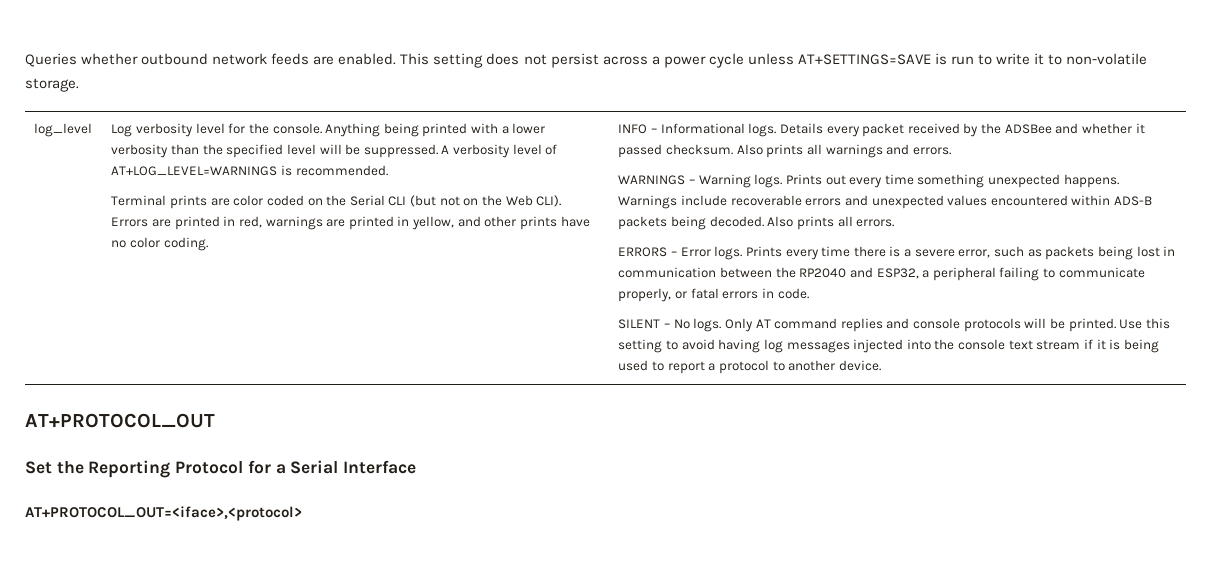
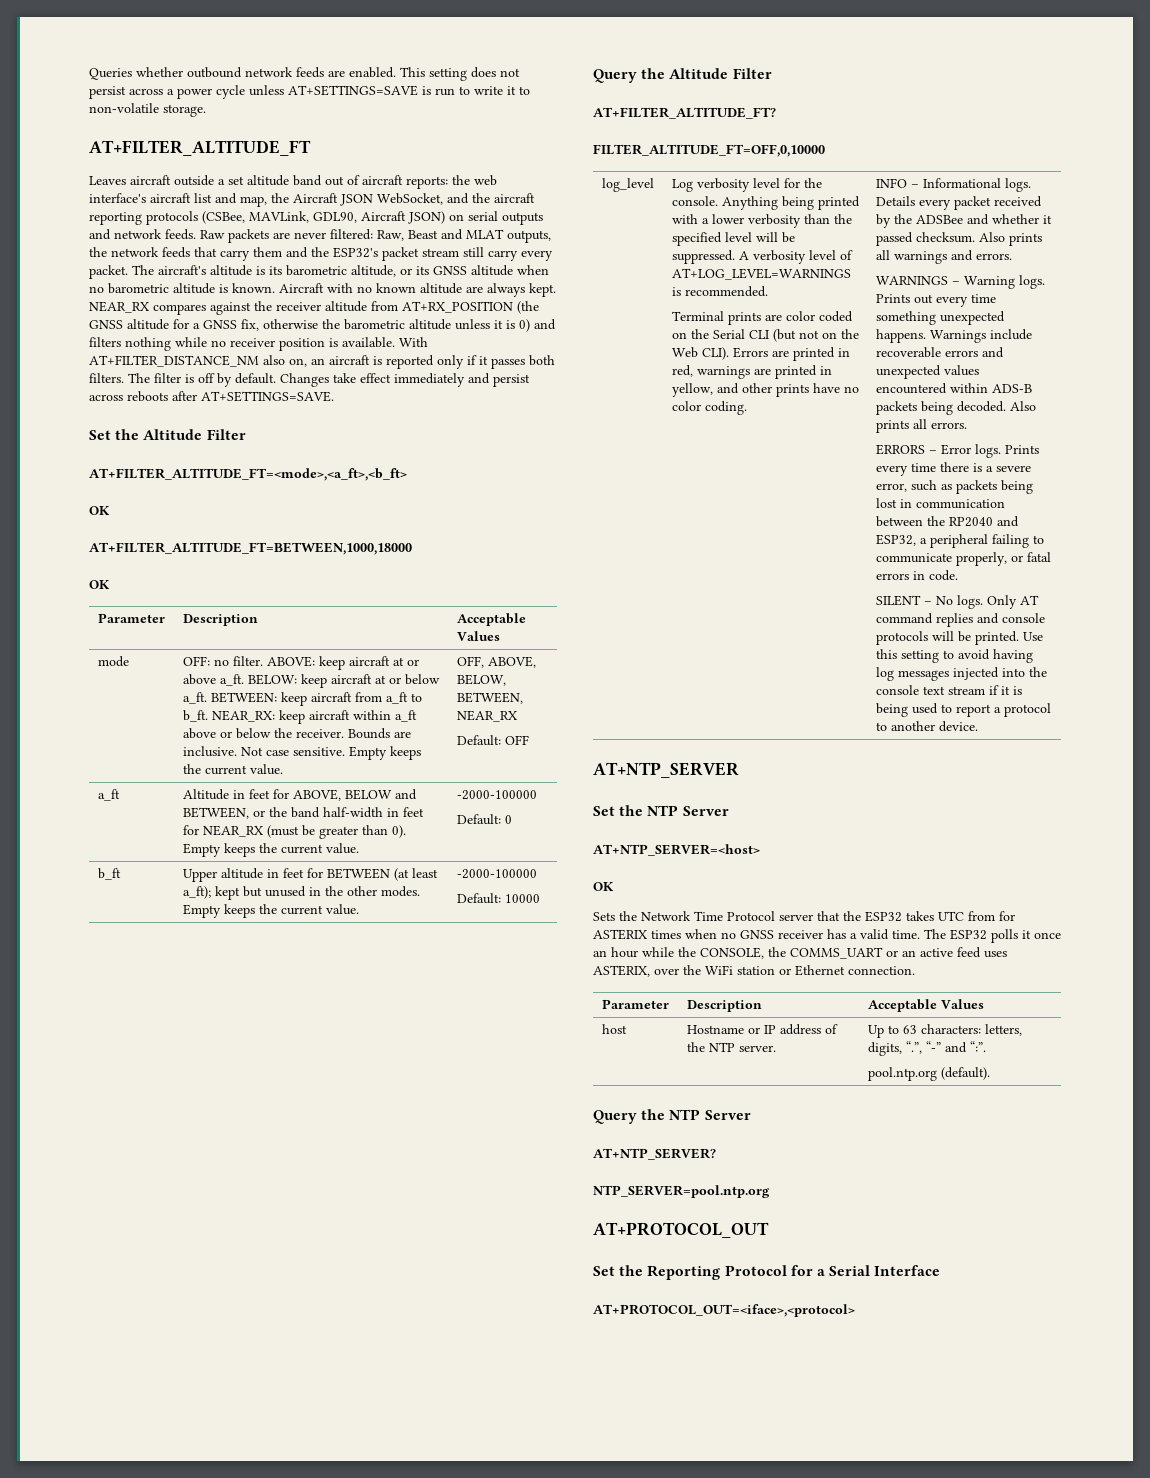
+ AT+FILTER_ALTITUDE_FT
+ Leaves aircraft outside a set altitude band out of aircraft reports: the web interface's aircraft list and map, the Aircraft JSON WebSocket, and the aircraft reporting protocols (CSBee, MAVLink, GDL90, Aircraft JSON) on serial outputs and network feeds. Raw packets are never filtered: Raw, Beast and MLAT outputs, the network feeds that carry them and the ESP32's packet stream still carry every packet. The aircraft's altitude is its barometric altitude, or its GNSS altitude when no barometric altitude is known. Aircraft with no known altitude are always kept. NEAR_RX compares against the receiver altitude from AT+RX_POSITION (the GNSS altitude for a GNSS fix, otherwise the barometric altitude unless it is 0) and filters nothing while no receiver position is available. With AT+FILTER_DISTANCE_NM also on, an aircraft is reported only if it passes both filters. The filter is off by default. Changes take effect immediately and persist across reboots after AT+SETTINGS=SAVE.
+ Set the Altitude Filter
+ AT+FILTER_ALTITUDE_FT=<mode>,<a_ft>,<b_ft>
+ OK
+ AT+FILTER_ALTITUDE_FT=BETWEEN,1000,18000
+ OK
+ Parameter | Description | Acceptable Values
+ mode | OFF: no filter. ABOVE: keep aircraft at or above a_ft. BELOW: keep aircraft at or below a_ft. BETWEEN: keep aircraft from a_ft to b_ft. NEAR_RX: keep aircraft within a_ft above or below the receiver. Bounds are inclusive. Not case sensitive. Empty keeps the current value. | OFF, ABOVE, BELOW, BETWEEN, NEAR_RX
+ Default: OFF
+ a_ft | Altitude in feet for ABOVE, BELOW and BETWEEN, or the band half-width in feet for NEAR_RX (must be greater than 0). Empty keeps the current value. | -2000-100000
+ Default: 0
+ b_ft | Upper altitude in feet for BETWEEN (at least a_ft); kept but unused in the other modes. Empty keeps the current value. | -2000-100000
+ Default: 10000
+ Query the Altitude Filter
+ AT+FILTER_ALTITUDE_FT?
+ FILTER_ALTITUDE_FT=OFF,0,10000
+ AT+NTP_SERVER
+ Set the NTP Server
+ AT+NTP_SERVER=<host>
+ OK
+ Sets the Network Time Protocol server that the ESP32 takes UTC from for ASTERIX times when no GNSS receiver has a valid time. The ESP32 polls it once an hour while the CONSOLE, the COMMS_UART or an active feed uses ASTERIX, over the WiFi station or Ethernet connection.
+ Parameter | Description | Acceptable Values
+ host | Hostname or IP address of the NTP server. | Up to 63 characters: letters, digits, “.”, “-” and “:”.
+ pool.ntp.org (default).
+ Query the NTP Server
+ AT+NTP_SERVER?
+ NTP_SERVER=pool.ntp.org

